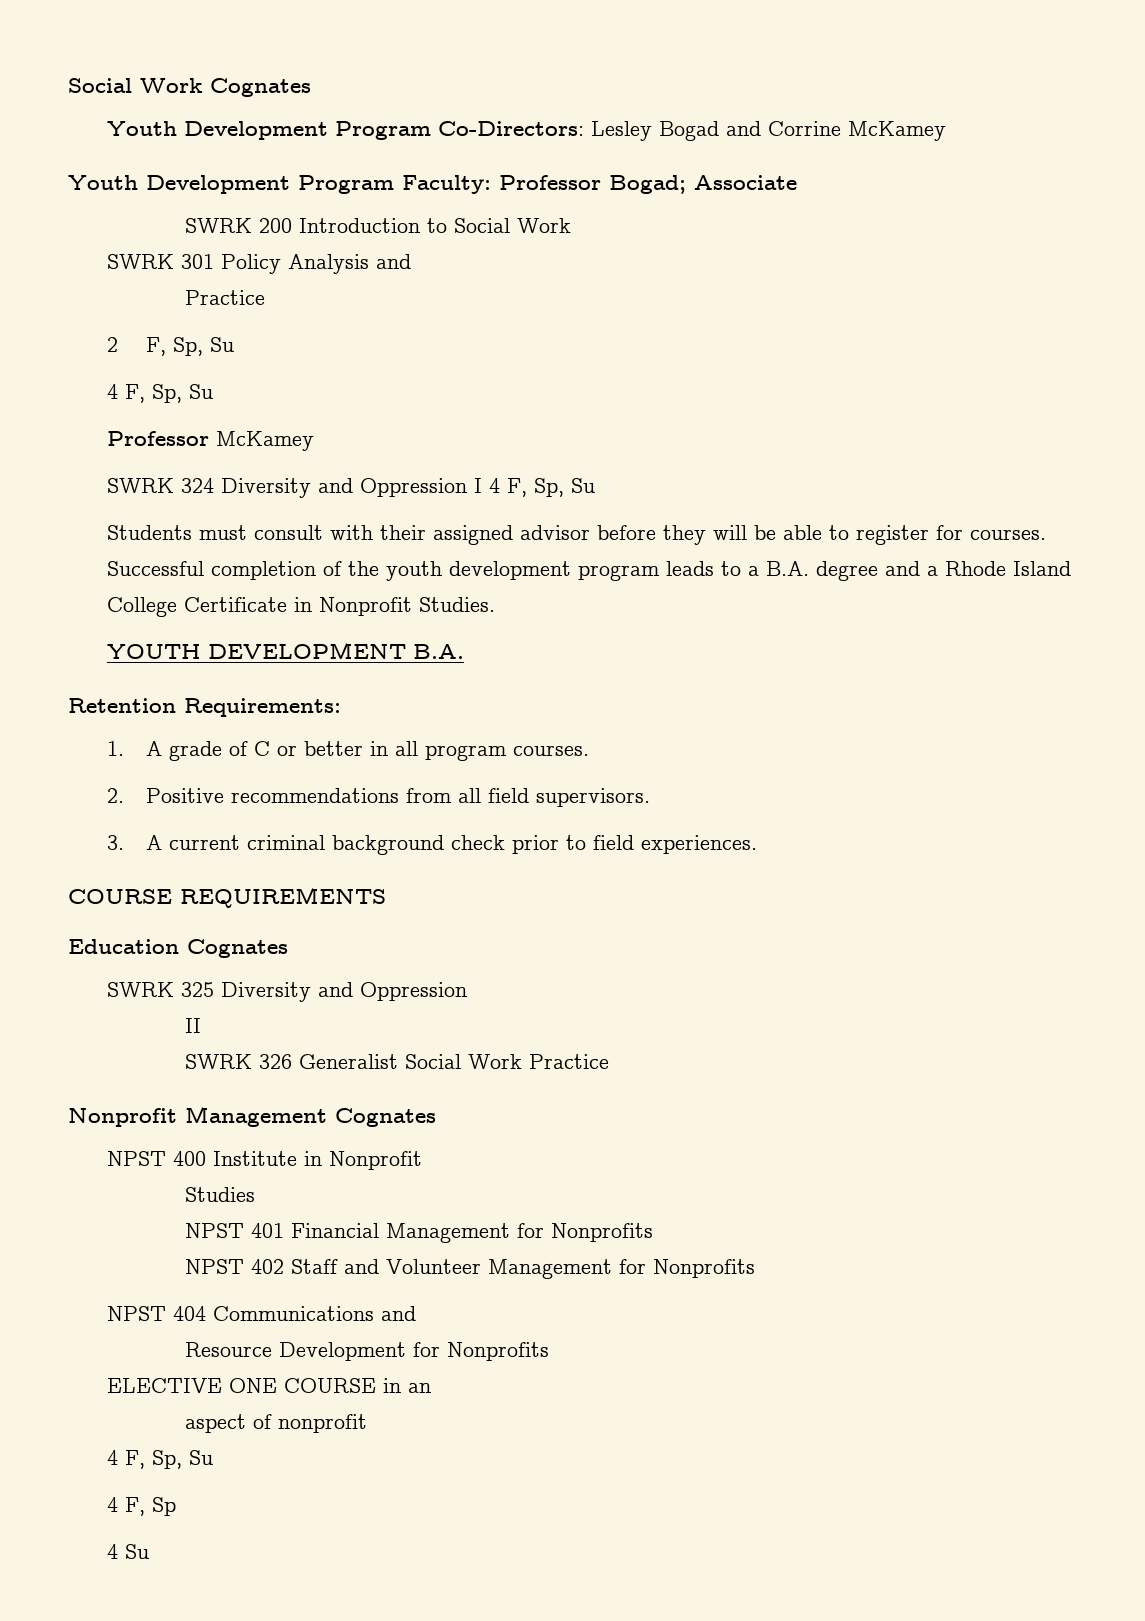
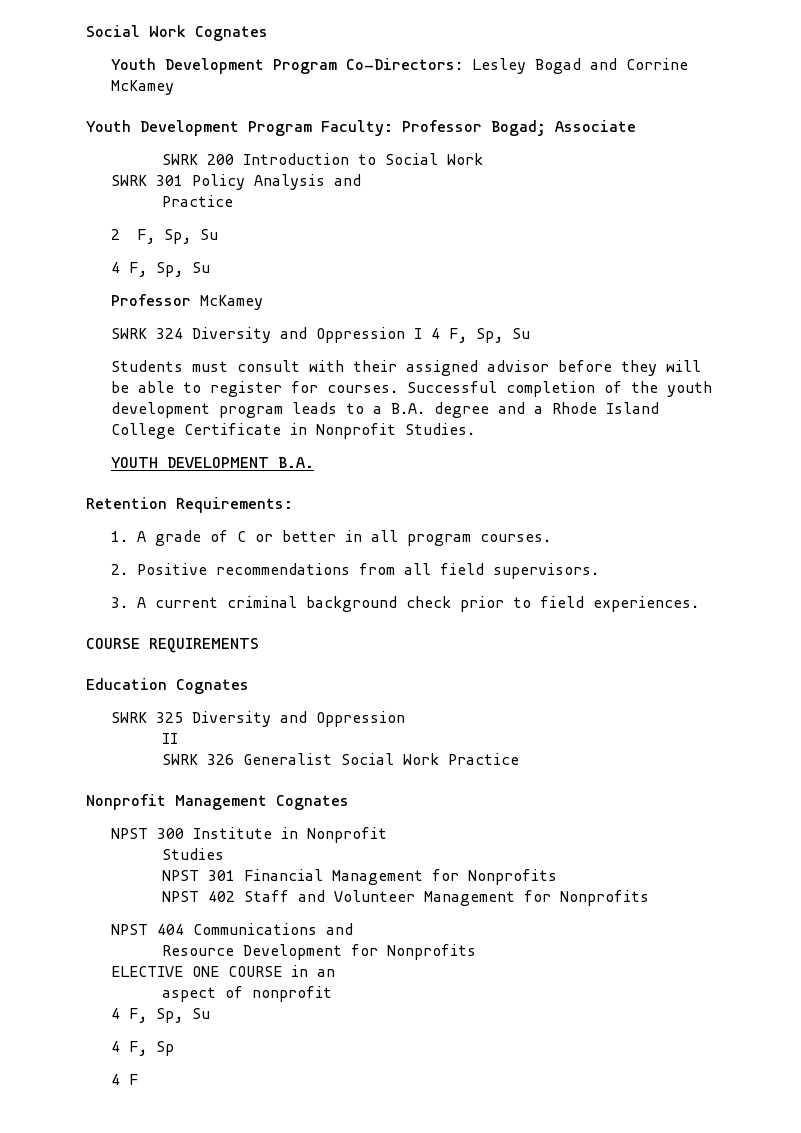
- NPST 400 Institute in Nonprofit
+ NPST 300 Institute in Nonprofit
- NPST 401 Financial Management for Nonprofits
+ NPST 301 Financial Management for Nonprofits
- 4 Su
+ 4 F

